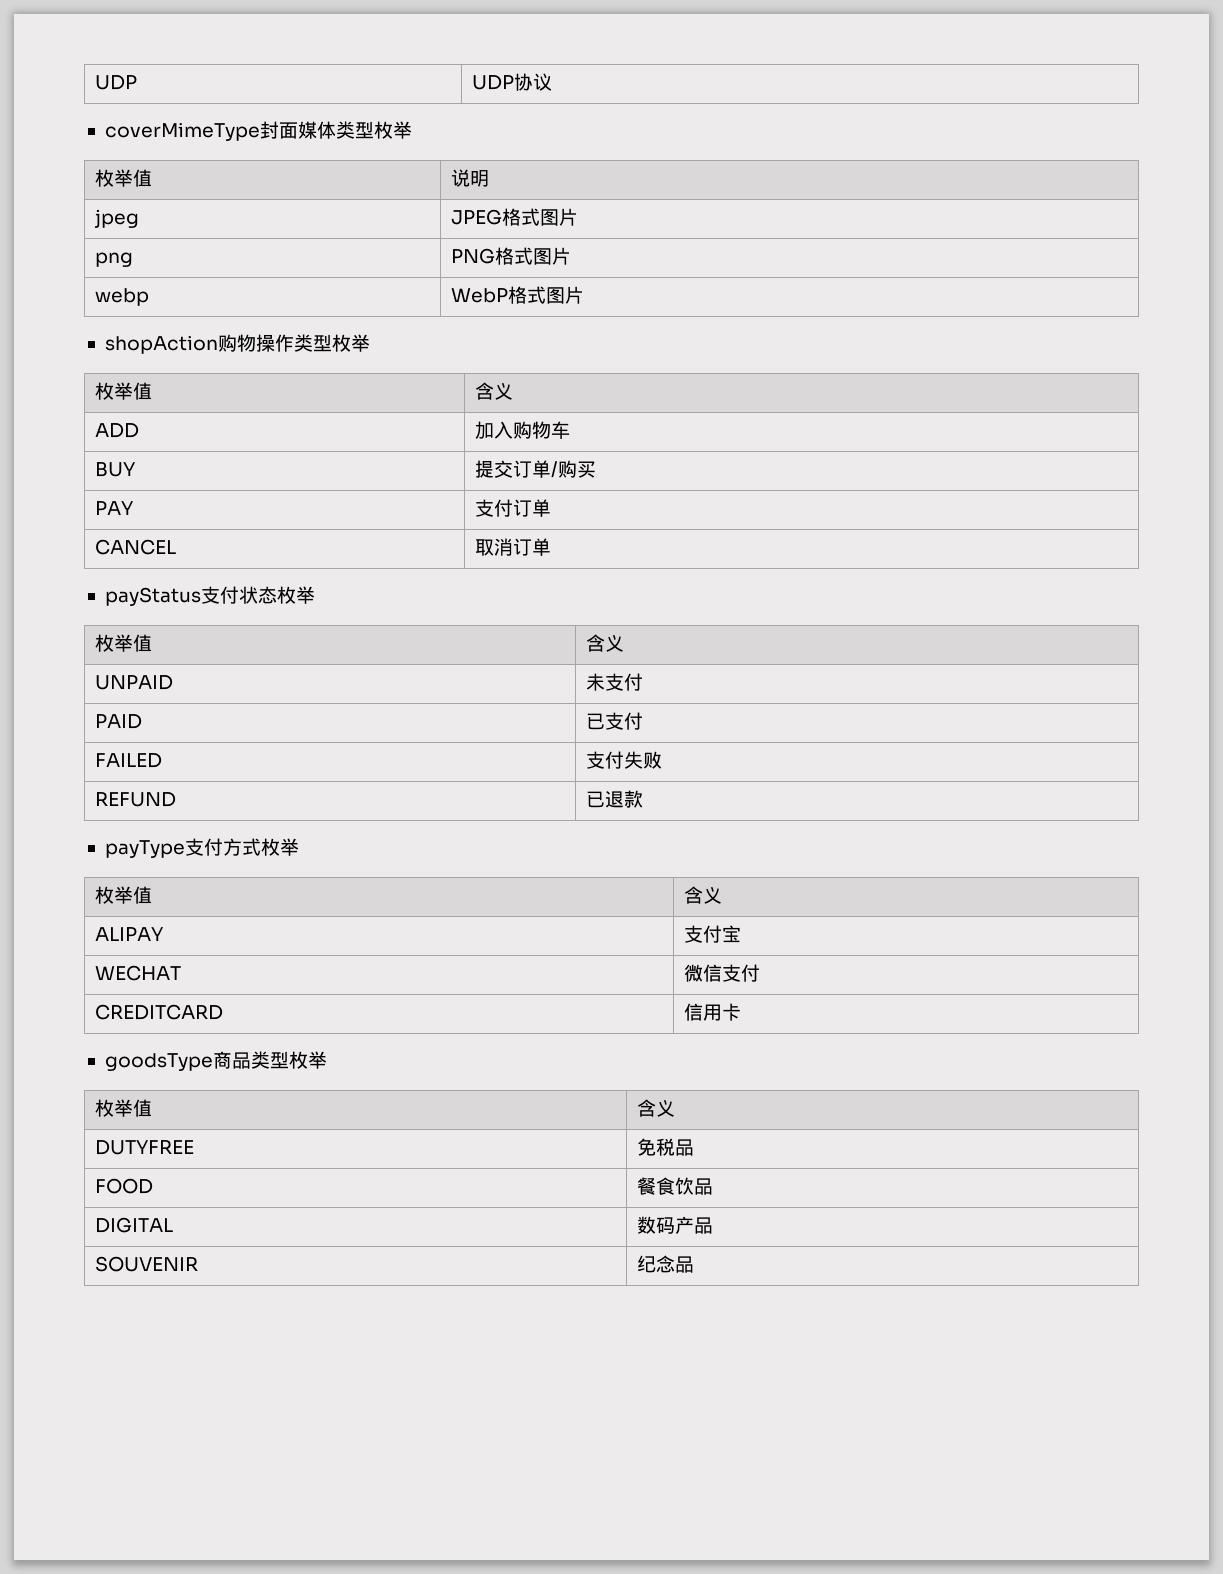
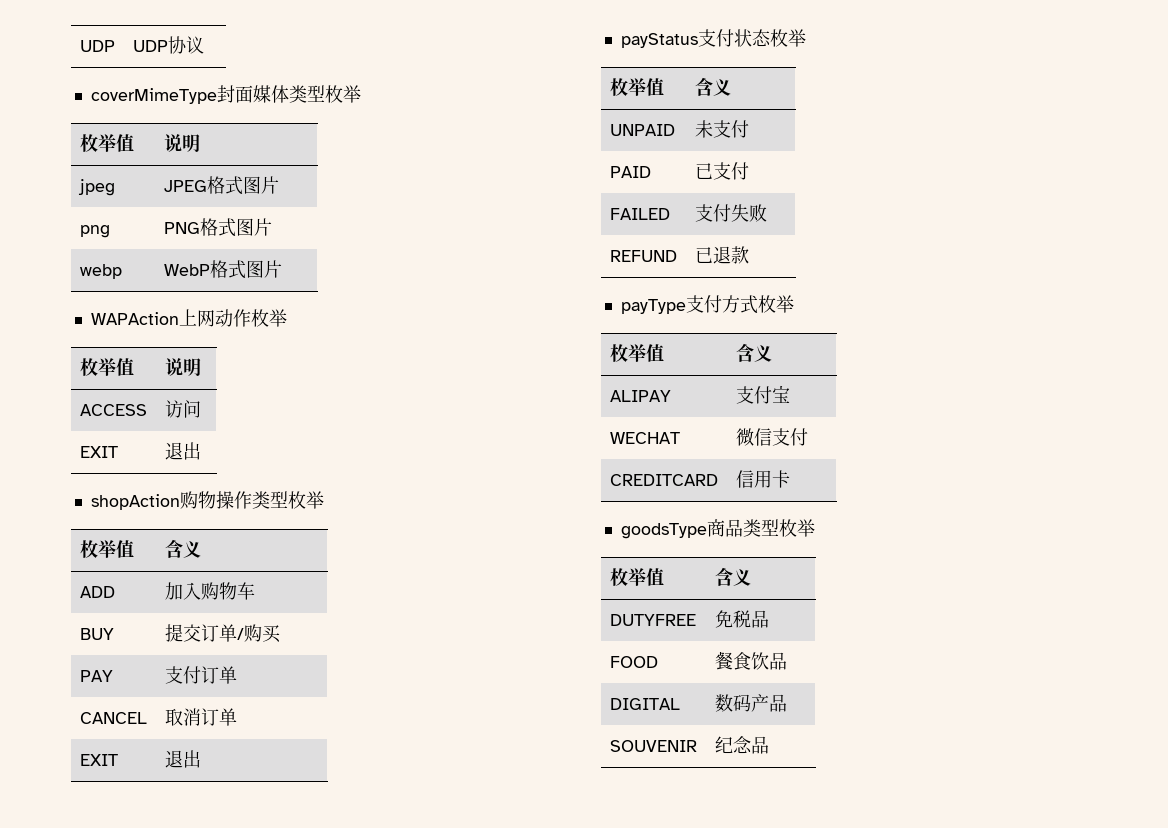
+ WAPAction上网动作枚举
+ 枚举值 | 说明
+ ACCESS | 访问
+ EXIT | 退出
  CANCEL | 取消订单
+ EXIT | 退出

